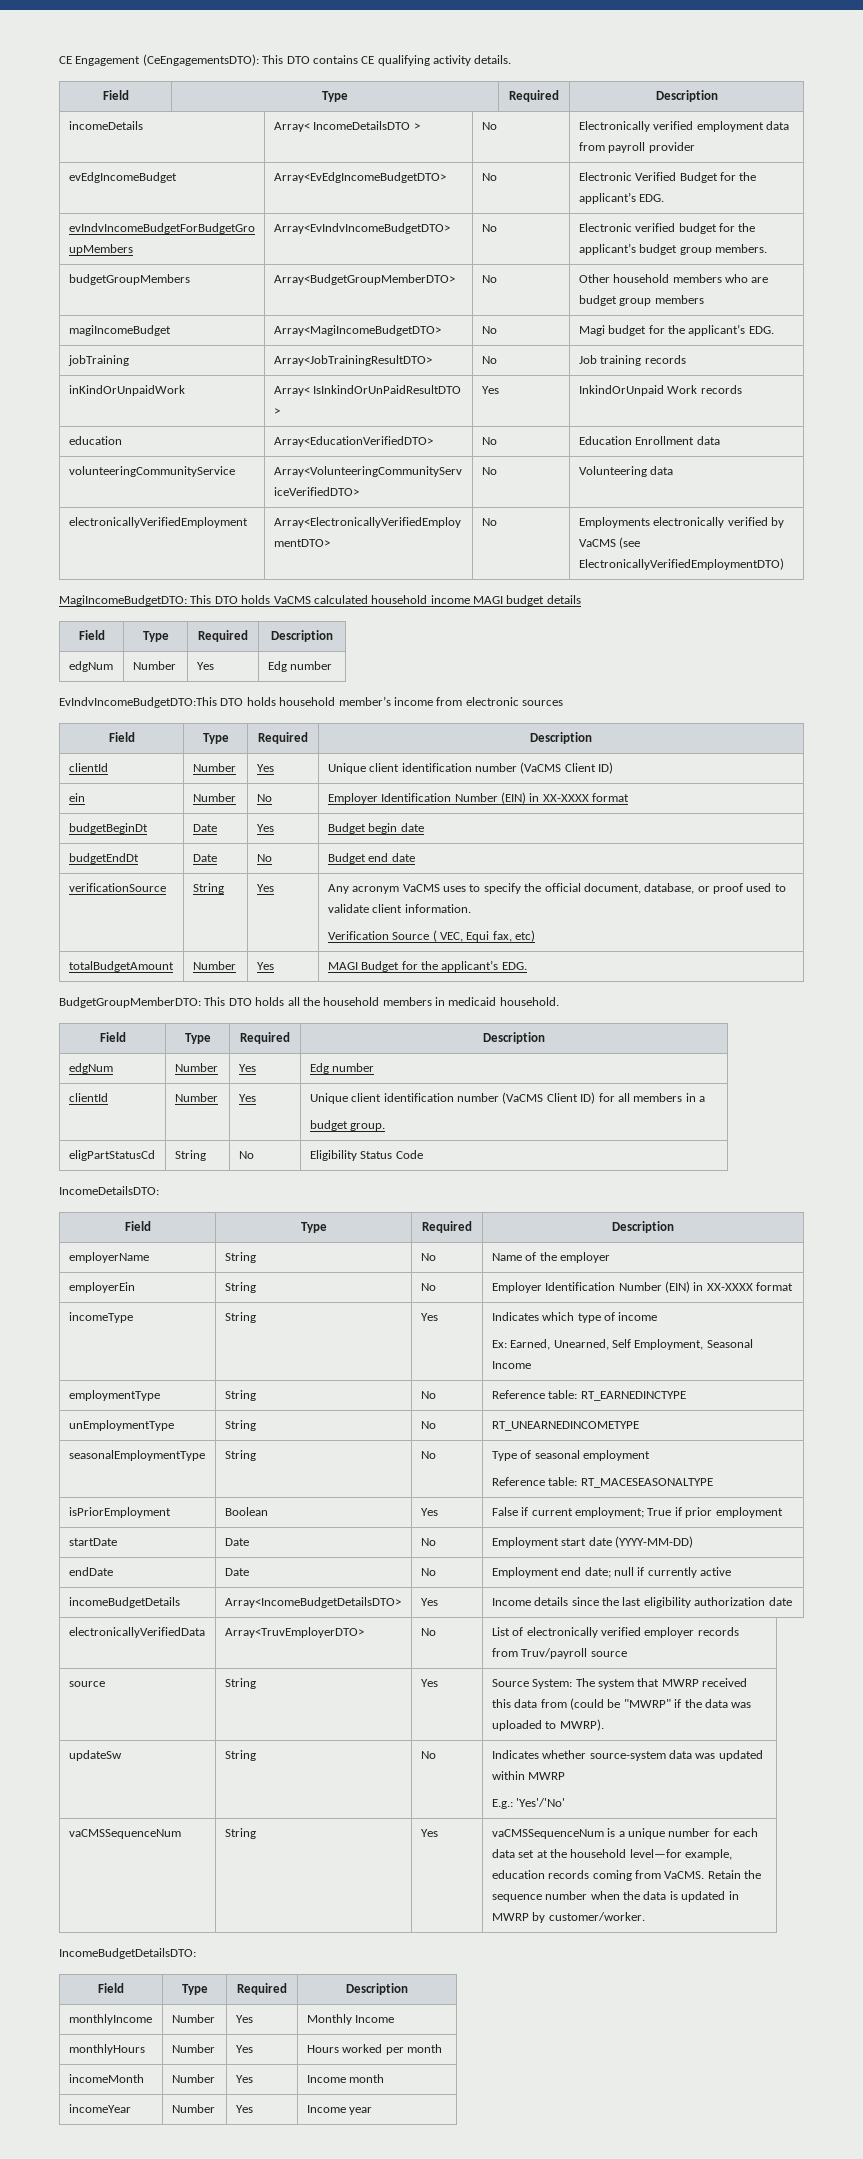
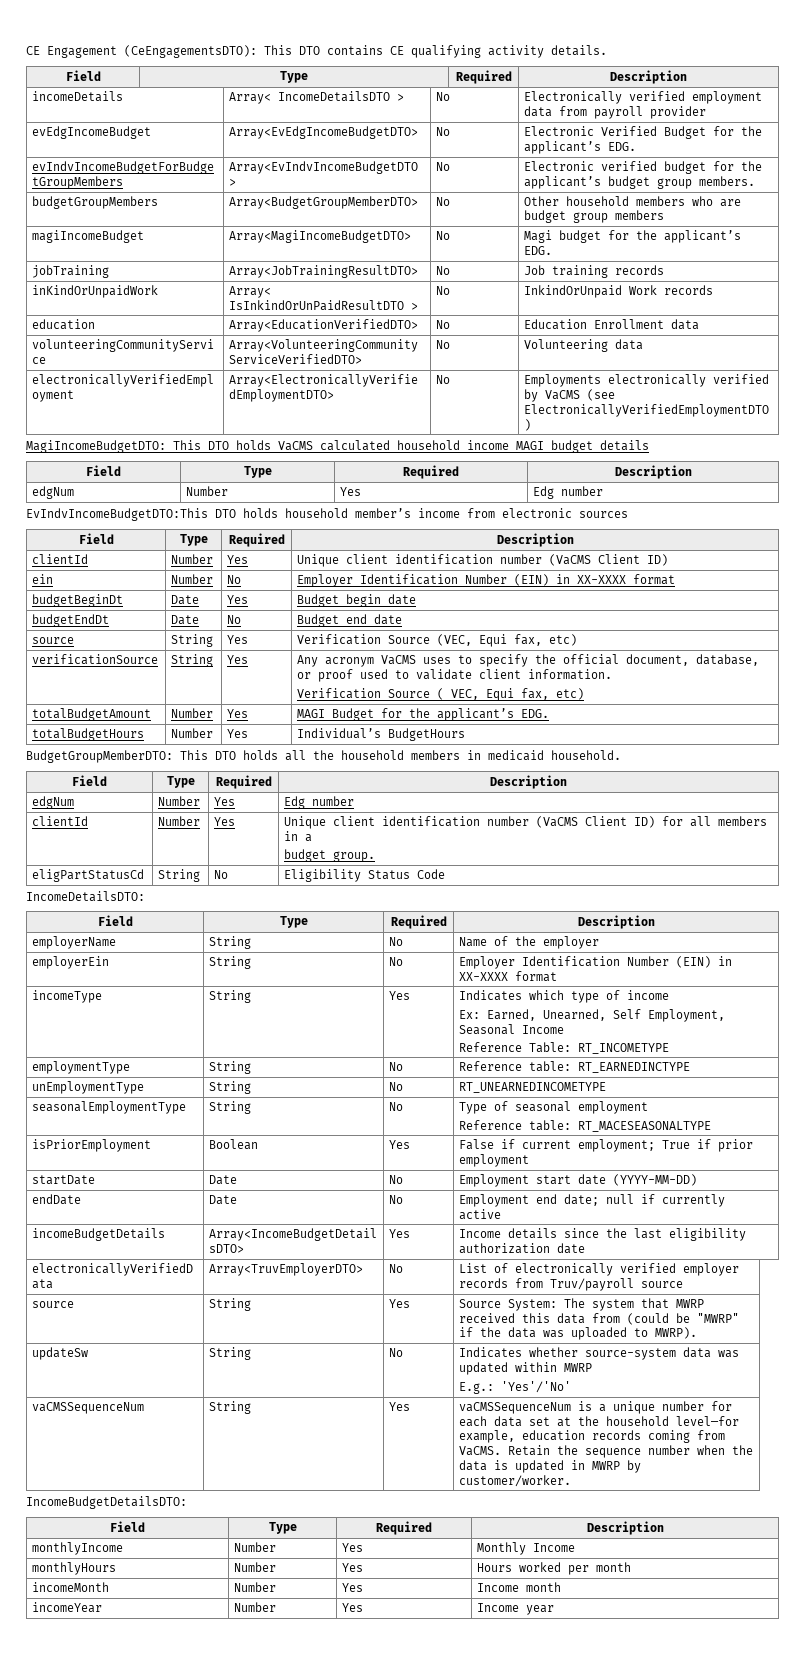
- inKindOrUnpaidWork | Array< IsInkindOrUnPaidResultDTO > | Yes | InkindOrUnpaid Work records
+ inKindOrUnpaidWork | Array< IsInkindOrUnPaidResultDTO > | No | InkindOrUnpaid Work records
+ source | String | Yes | Verification Source (VEC, Equi fax, etc)
+ totalBudgetHours | Number | Yes | Individual’s BudgetHours
  incomeType | String | Yes | Indicates which type of income
  Ex: Earned, Unearned, Self Employment, Seasonal Income
+ Reference Table: RT_INCOMETYPE

